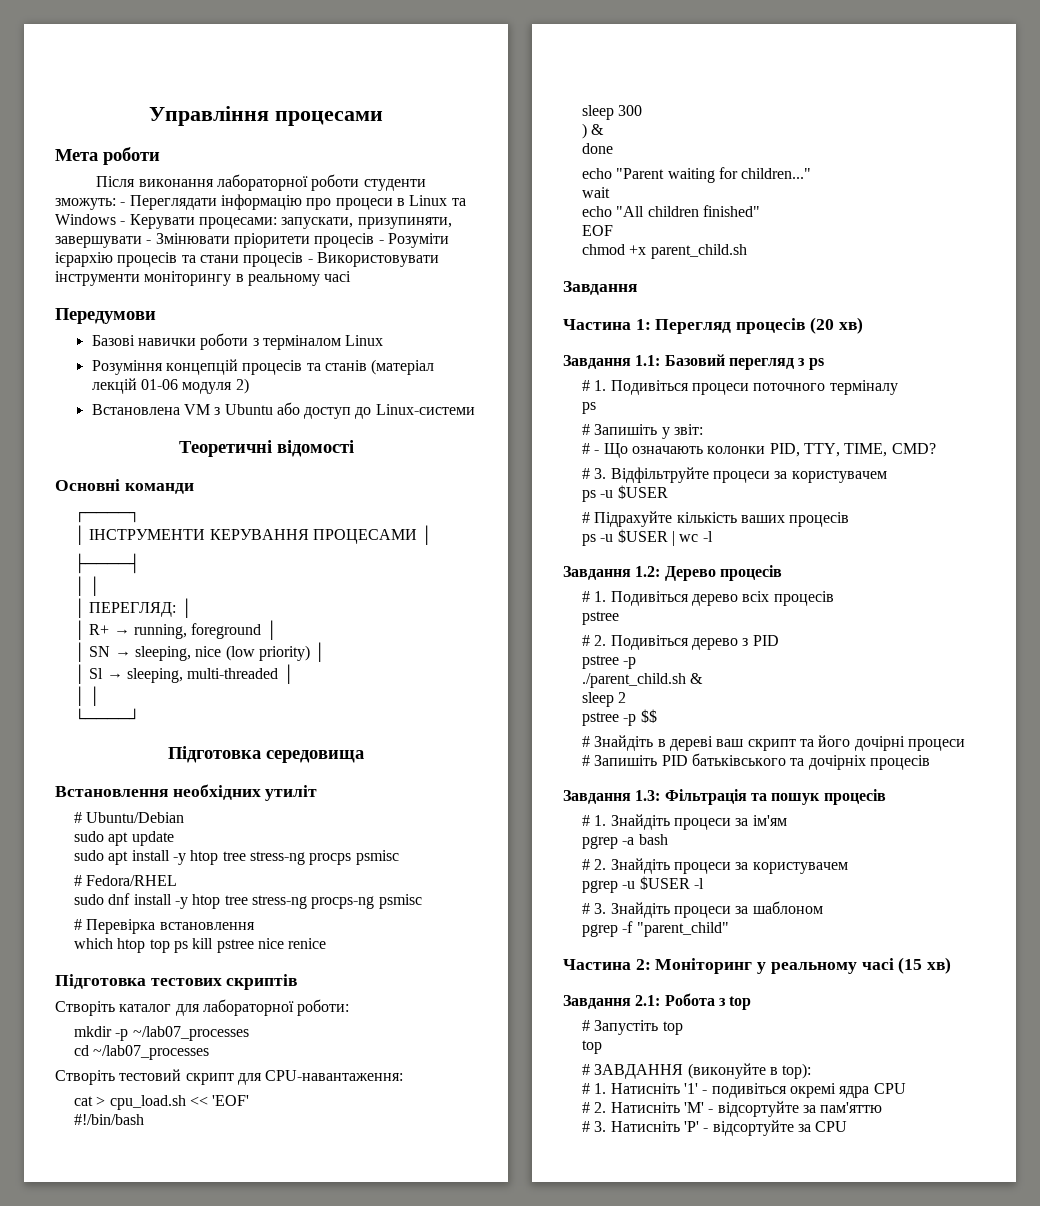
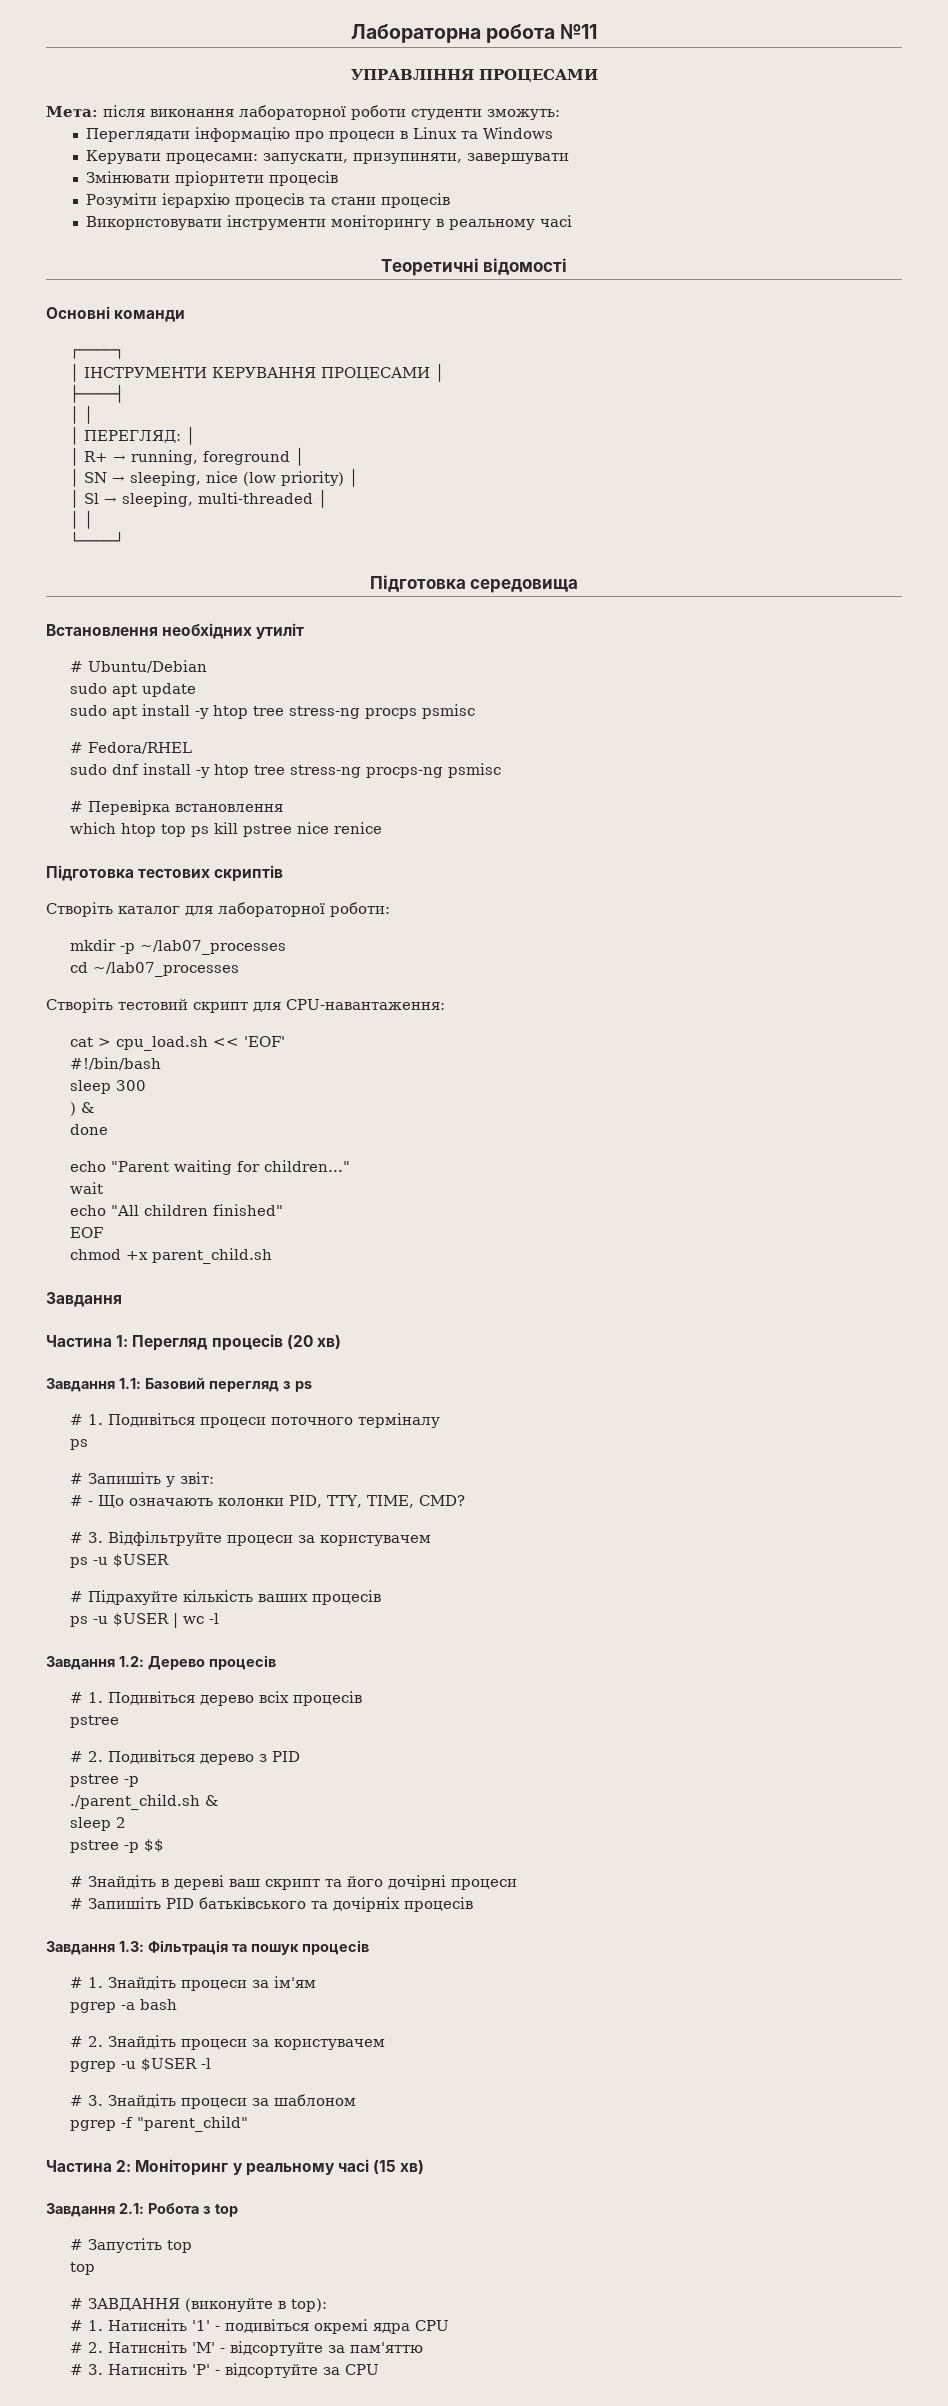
- Управління процесами
- Мета роботи
- Після виконання лабораторної роботи студенти зможуть: - Переглядати інформацію про процеси в Linux та Windows - Керувати процесами: запускати, призупиняти, завершувати - Змінювати пріоритети процесів - Розуміти ієрархію процесів та стани процесів - Використовувати інструменти моніторингу в реальному часі
+ Лабораторна робота №11
+ УПРАВЛІННЯ ПРОЦЕСАМИ
+ Мета: після виконання лабораторної роботи студенти зможуть:
+ Переглядати інформацію про процеси в Linux та Windows
+ Керувати процесами: запускати, призупиняти, завершувати
+ Змінювати пріоритети процесів
+ Розуміти ієрархію процесів та стани процесів
+ Використовувати інструменти моніторингу в реальному часі
- Передумови
- Базові навички роботи з терміналом Linux
- Розуміння концепцій процесів та станів (матеріал лекцій 01-06 модуля 2)
- Встановлена VM з Ubuntu або доступ до Linux-системи

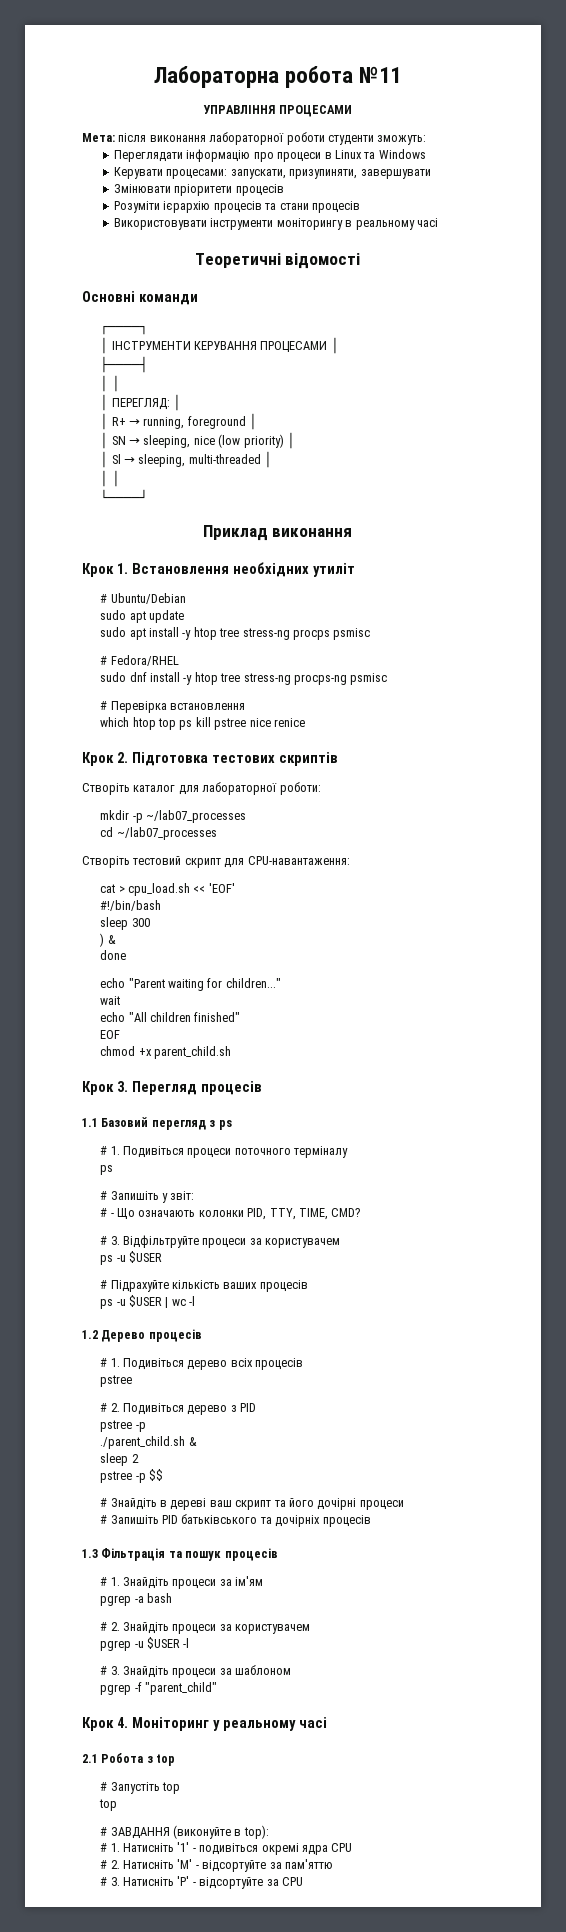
- Підготовка середовища
- Встановлення необхідних утиліт
+ Приклад виконання
+ Крок 1. Встановлення необхідних утиліт
- Підготовка тестових скриптів
+ Крок 2. Підготовка тестових скриптів
  chmod +x parent_child.sh
- Завдання
- Частина 1: Перегляд процесів (20 хв)
- Завдання 1.1: Базовий перегляд з ps
+ Крок 3. Перегляд процесів
+ 1.1 Базовий перегляд з ps
- Завдання 1.2: Дерево процесів
+ 1.2 Дерево процесів
- Завдання 1.3: Фільтрація та пошук процесів
+ 1.3 Фільтрація та пошук процесів
- Частина 2: Моніторинг у реальному часі (15 хв)
- Завдання 2.1: Робота з top
+ Крок 4. Моніторинг у реальному часі
+ 2.1 Робота з top

